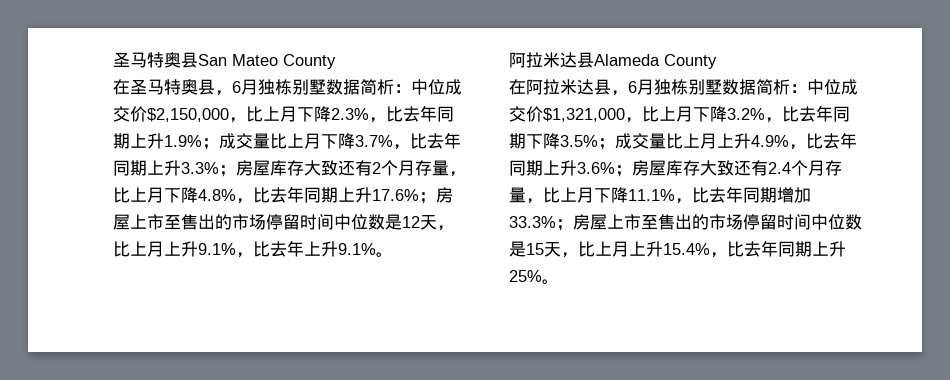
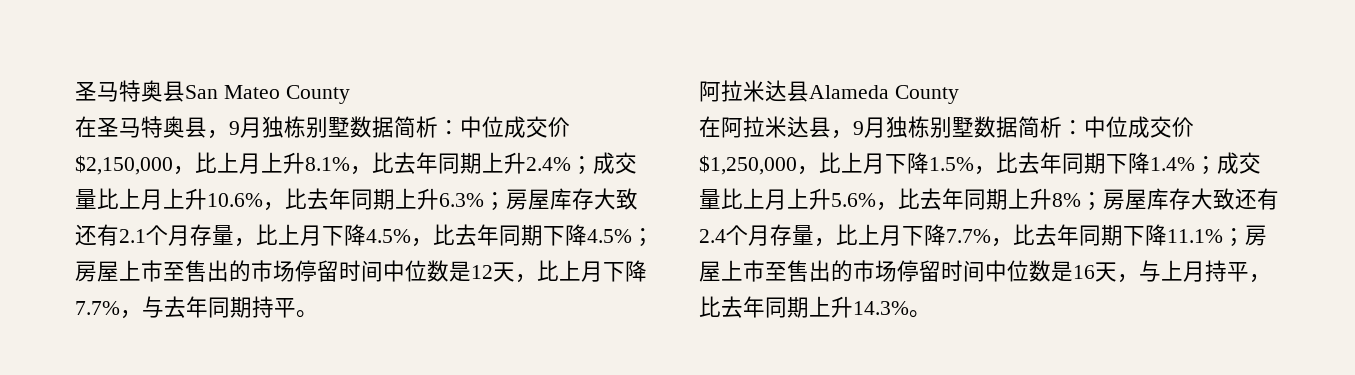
- 在圣马特奥县，6月独栋别墅数据简析：中位成交价$2,150,000，比上月下降2.3%，比去年同期上升1.9%；成交量比上月下降3.7%，比去年同期上升3.3%；房屋库存大致还有2个月存量，比上月下降4.8%，比去年同期上升17.6%；房屋上市至售出的市场停留时间中位数是12天，比上月上升9.1%，比去年上升9.1%。
+ 在圣马特奥县，9月独栋别墅数据简析：中位成交价$2,150,000，比上月上升8.1%，比去年同期上升2.4%；成交量比上月上升10.6%，比去年同期上升6.3%；房屋库存大致还有2.1个月存量，比上月下降4.5%，比去年同期下降4.5%；房屋上市至售出的市场停留时间中位数是12天，比上月下降7.7%，与去年同期持平。
- 在阿拉米达县，6月独栋别墅数据简析：中位成交价$1,321,000，比上月下降3.2%，比去年同期下降3.5%；成交量比上月上升4.9%，比去年同期上升3.6%；房屋库存大致还有2.4个月存量，比上月下降11.1%，比去年同期增加33.3%；房屋上市至售出的市场停留时间中位数是15天，比上月上升15.4%，比去年同期上升25%。
+ 在阿拉米达县，9月独栋别墅数据简析：中位成交价$1,250,000，比上月下降1.5%，比去年同期下降1.4%；成交量比上月上升5.6%，比去年同期上升8%；房屋库存大致还有2.4个月存量，比上月下降7.7%，比去年同期下降11.1%；房屋上市至售出的市场停留时间中位数是16天，与上月持平，比去年同期上升14.3%。

